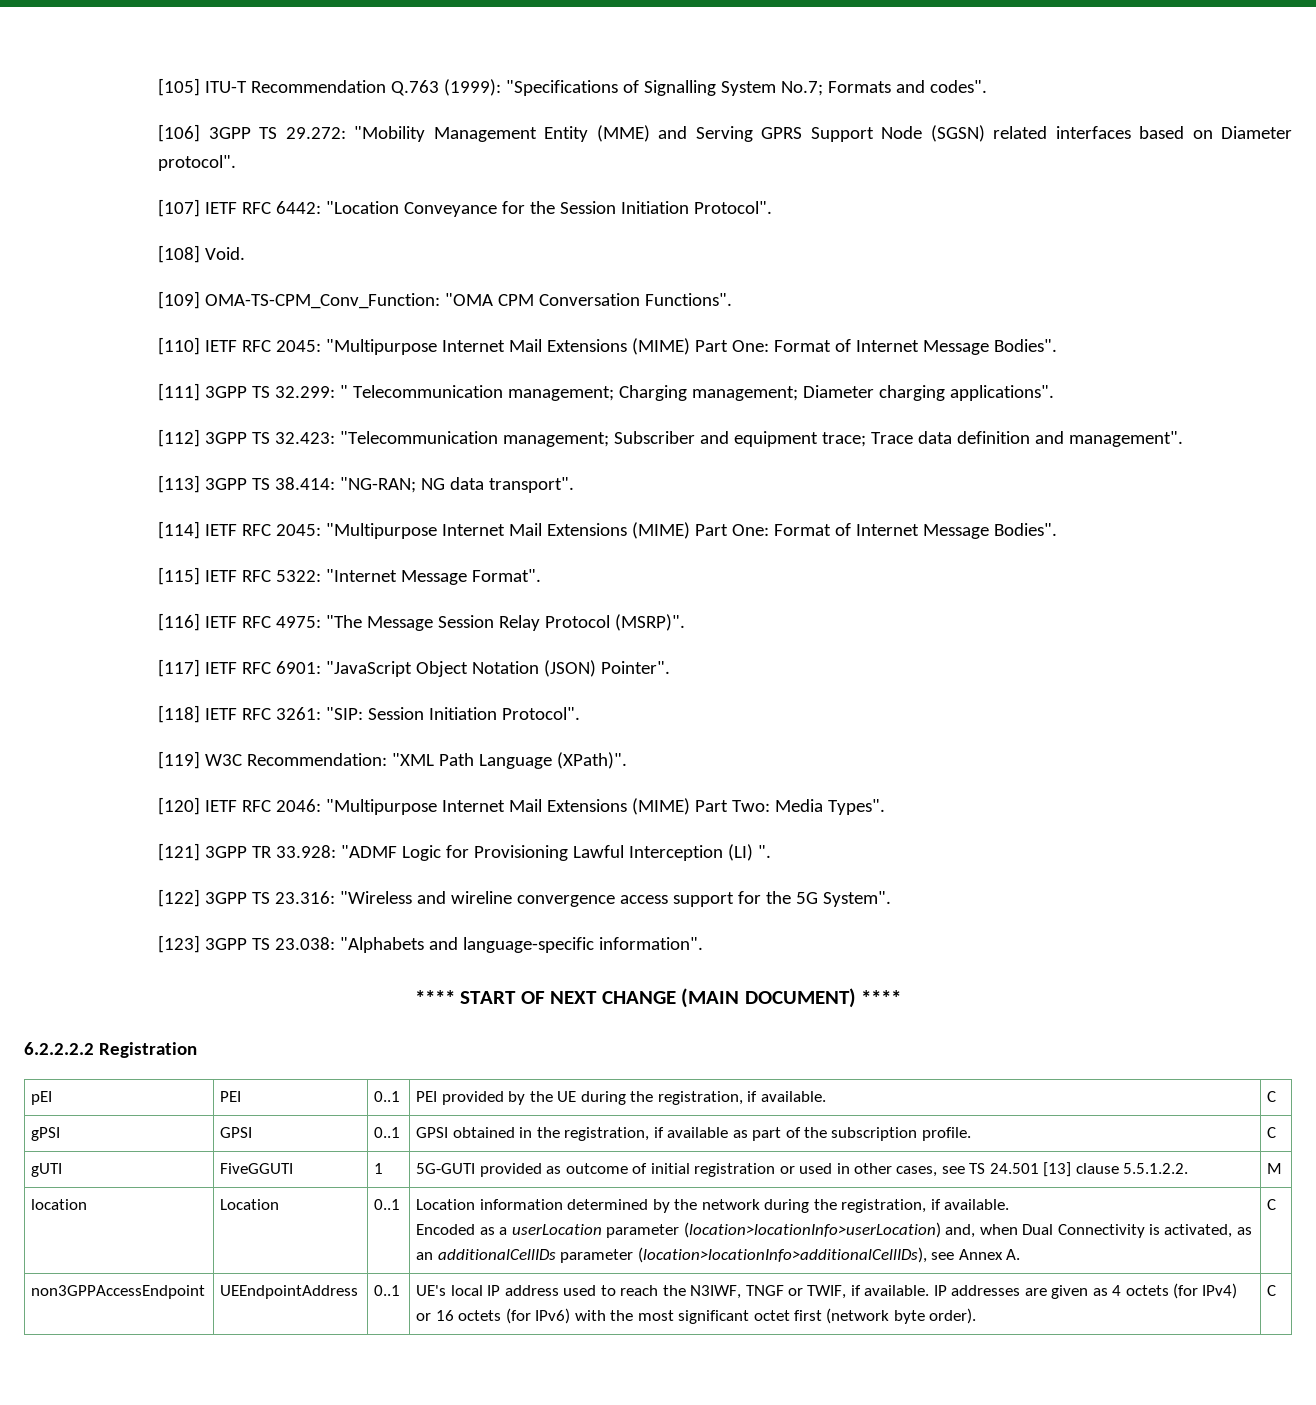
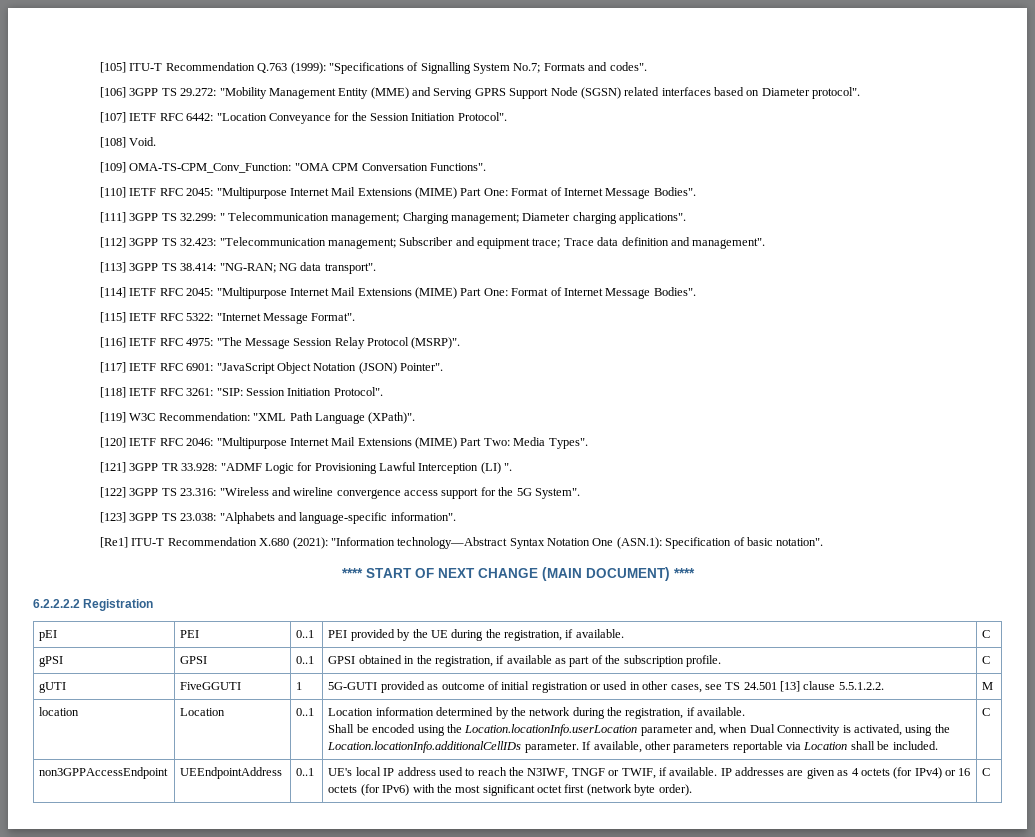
+ [Re1] ITU-T Recommendation X.680 (2021): "Information technology—Abstract Syntax Notation One (ASN.1): Specification of basic notation".
- Encoded as a userLocation parameter (location>locationInfo>userLocation) and, when Dual Connectivity is activated, as an additionalCellIDs parameter (location>locationInfo>additionalCellIDs), see Annex A.
+ Shall be encoded using the Location.locationInfo.userLocation parameter and, when Dual Connectivity is activated, using the Location.locationInfo.additionalCellIDs parameter. If available, other parameters reportable via Location shall be included.

